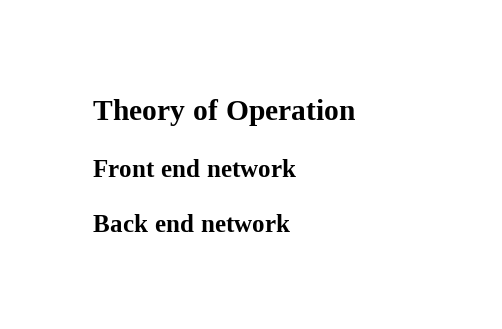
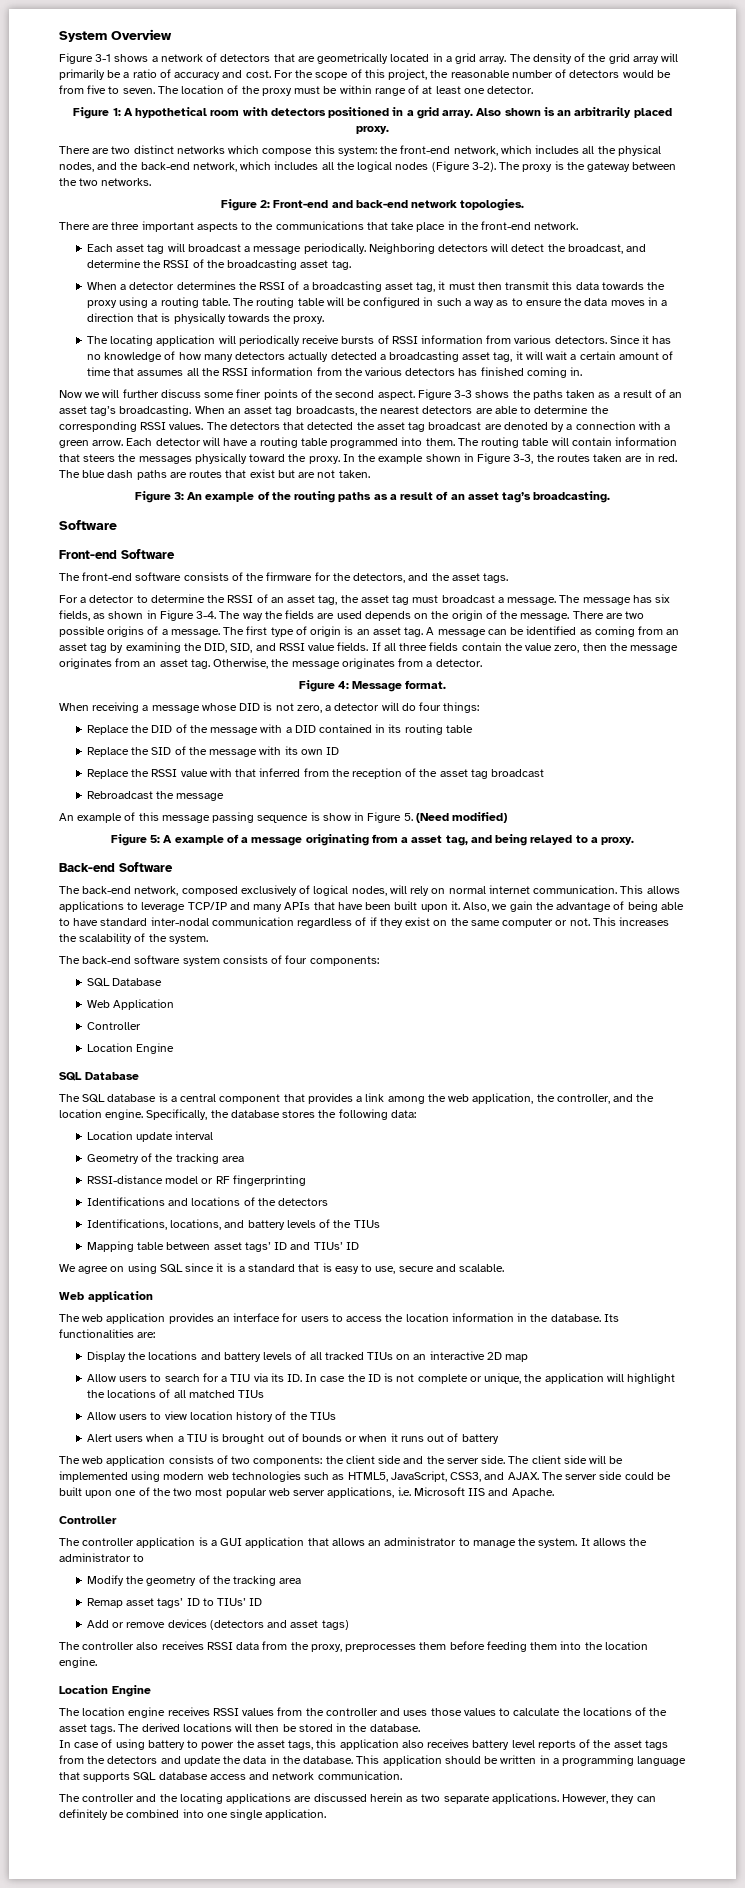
- Theory of Operation
- Front end network
- Back end network
+ System Overview
+ Figure 3-1 shows a network of detectors that are geometrically located in a grid array. The density of the grid array will primarily be a ratio of accuracy and cost. For the scope of this project, the reasonable number of detectors would be from five to seven. The location of the proxy must be within range of at least one detector.
+ Figure 1: A hypothetical room with detectors positioned in a grid array. Also shown is an arbitrarily placed proxy.
+ There are two distinct networks which compose this system: the front-end network, which includes all the physical nodes, and the back-end network, which includes all the logical nodes (Figure 3-2). The proxy is the gateway between the two networks.
+ Figure 2: Front-end and back-end network topologies.
+ There are three important aspects to the communications that take place in the front-end network.
+ Each asset tag will broadcast a message periodically. Neighboring detectors will detect the broadcast, and determine the RSSI of the broadcasting asset tag.
+ When a detector determines the RSSI of a broadcasting asset tag, it must then transmit this data towards the proxy using a routing table. The routing table will be configured in such a way as to ensure the data moves in a direction that is physically towards the proxy.
+ The locating application will periodically receive bursts of RSSI information from various detectors. Since it has no knowledge of how many detectors actually detected a broadcasting asset tag, it will wait a certain amount of time that assumes all the RSSI information from the various detectors has finished coming in.
+ Now we will further discuss some finer points of the second aspect. Figure 3-3 shows the paths taken as a result of an asset tag’s broadcasting. When an asset tag broadcasts, the nearest detectors are able to determine the corresponding RSSI values. The detectors that detected the asset tag broadcast are denoted by a connection with a green arrow. Each detector will have a routing table programmed into them. The routing table will contain information that steers the messages physically toward the proxy. In the example shown in Figure 3-3, the routes taken are in red. The blue dash paths are routes that exist but are not taken.
+ Figure 3: An example of the routing paths as a result of an asset tag’s broadcasting.
+ Software
+ Front-end Software
+ The front-end software consists of the firmware for the detectors, and the asset tags.
+ For a detector to determine the RSSI of an asset tag, the asset tag must broadcast a message. The message has six fields, as shown in Figure 3-4. The way the fields are used depends on the origin of the message. There are two possible origins of a message. The first type of origin is an asset tag. A message can be identified as coming from an asset tag by examining the DID, SID, and RSSI value fields. If all three fields contain the value zero, then the message originates from an asset tag. Otherwise, the message originates from a detector.
+ Figure 4: Message format.
+ When receiving a message whose DID is not zero, a detector will do four things:
+ Replace the DID of the message with a DID contained in its routing table
+ Replace the SID of the message with its own ID
+ Replace the RSSI value with that inferred from the reception of the asset tag broadcast
+ Rebroadcast the message
+ An example of this message passing sequence is show in Figure 5. (Need modified)
+ Figure 5: A example of a message originating from a asset tag, and being relayed to a proxy.
+ Back-end Software
+ The back-end network, composed exclusively of logical nodes, will rely on normal internet communication. This allows applications to leverage TCP/IP and many APIs that have been built upon it. Also, we gain the advantage of being able to have standard inter-nodal communication regardless of if they exist on the same computer or not. This increases the scalability of the system.
+ The back-end software system consists of four components:
+ SQL Database
+ Web Application
+ Controller
+ Location Engine
+ SQL Database
+ The SQL database is a central component that provides a link among the web application, the controller, and the location engine. Specifically, the database stores the following data:
+ Location update interval
+ Geometry of the tracking area
+ RSSI-distance model or RF fingerprinting
+ Identifications and locations of the detectors
+ Identifications, locations, and battery levels of the TIUs
+ Mapping table between asset tags’ ID and TIUs’ ID
+ We agree on using SQL since it is a standard that is easy to use, secure and scalable.
+ Web application
+ The web application provides an interface for users to access the location information in the database. Its functionalities are:
+ Display the locations and battery levels of all tracked TIUs on an interactive 2D map
+ Allow users to search for a TIU via its ID. In case the ID is not complete or unique, the application will highlight the locations of all matched TIUs
+ Allow users to view location history of the TIUs
+ Alert users when a TIU is brought out of bounds or when it runs out of battery
+ The web application consists of two components: the client side and the server side. The client side will be implemented using modern web technologies such as HTML5, JavaScript, CSS3, and AJAX. The server side could be built upon one of the two most popular web server applications, i.e. Microsoft IIS and Apache.
+ Controller
+ The controller application is a GUI application that allows an administrator to manage the system. It allows the administrator to
+ Modify the geometry of the tracking area
+ Remap asset tags’ ID to TIUs’ ID
+ Add or remove devices (detectors and asset tags)
+ The controller also receives RSSI data from the proxy, preprocesses them before feeding them into the location engine.
+ Location Engine
+ The location engine receives RSSI values from the controller and uses those values to calculate the locations of the asset tags. The derived locations will then be stored in the database.
+ In case of using battery to power the asset tags, this application also receives battery level reports of the asset tags from the detectors and update the data in the database. This application should be written in a programming language that supports SQL database access and network communication.
+ The controller and the locating applications are discussed herein as two separate applications. However, they can definitely be combined into one single application.

